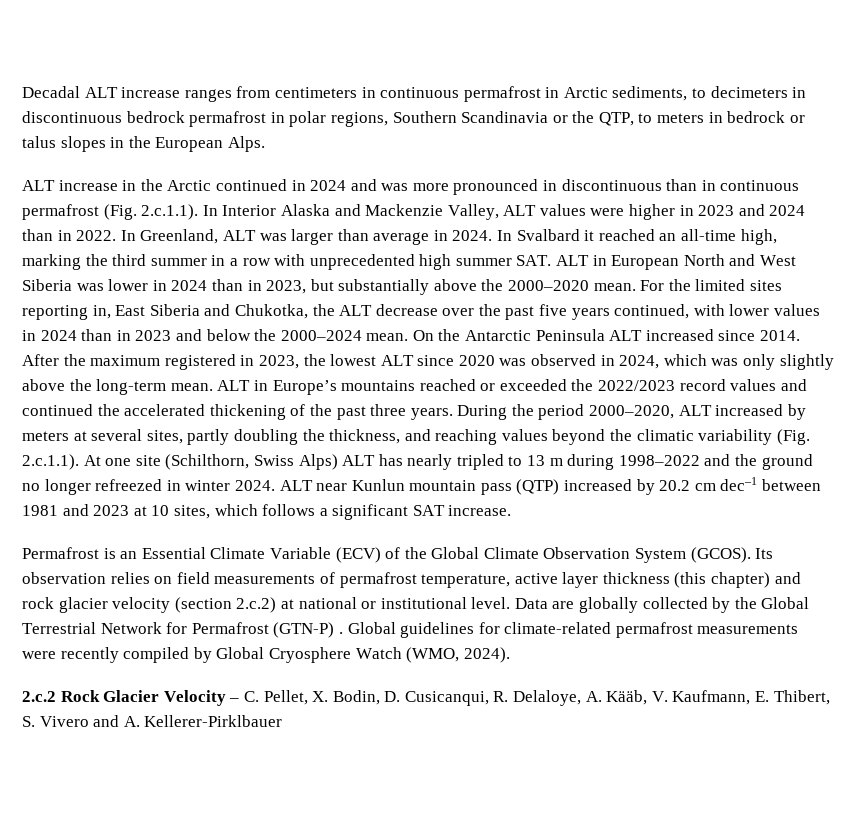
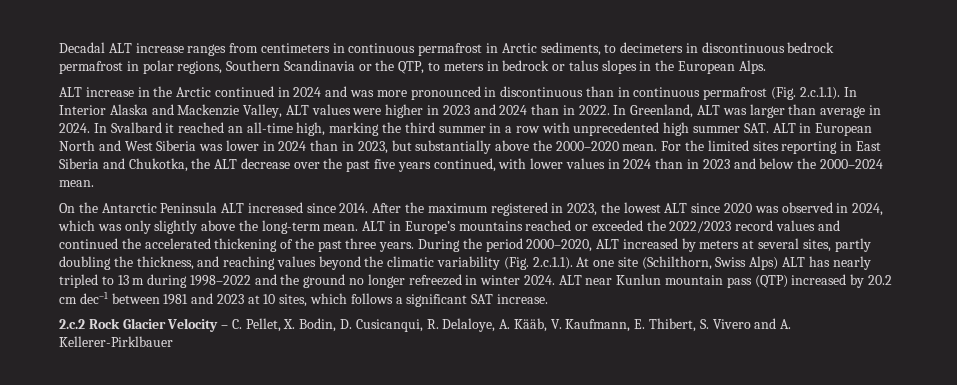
- For the limited sites reporting in, East Siberia and Chukotka, the ALT decrease over the past five years continued, with lower values in 2024 than in 2023 and below the 2000–2024 mean. On the Antarctic Peninsula ALT increased since 2014.
+ For the limited sites reporting in East Siberia and Chukotka, the ALT decrease over the past five years continued, with lower values in 2024 than in 2023 and below the 2000–2024 mean.
+ On the Antarctic Peninsula ALT increased since 2014.
- Permafrost is an Essential Climate Variable (ECV) of the Global Climate Observation System (GCOS). Its observation relies on field measurements of permafrost temperature, active layer thickness (this chapter) and rock glacier velocity (section 2.c.2) at national or institutional level. Data are globally collected by the Global Terrestrial Network for Permafrost (GTN-P) . Global guidelines for climate-related permafrost measurements were recently compiled by Global Cryosphere Watch (WMO, 2024).

